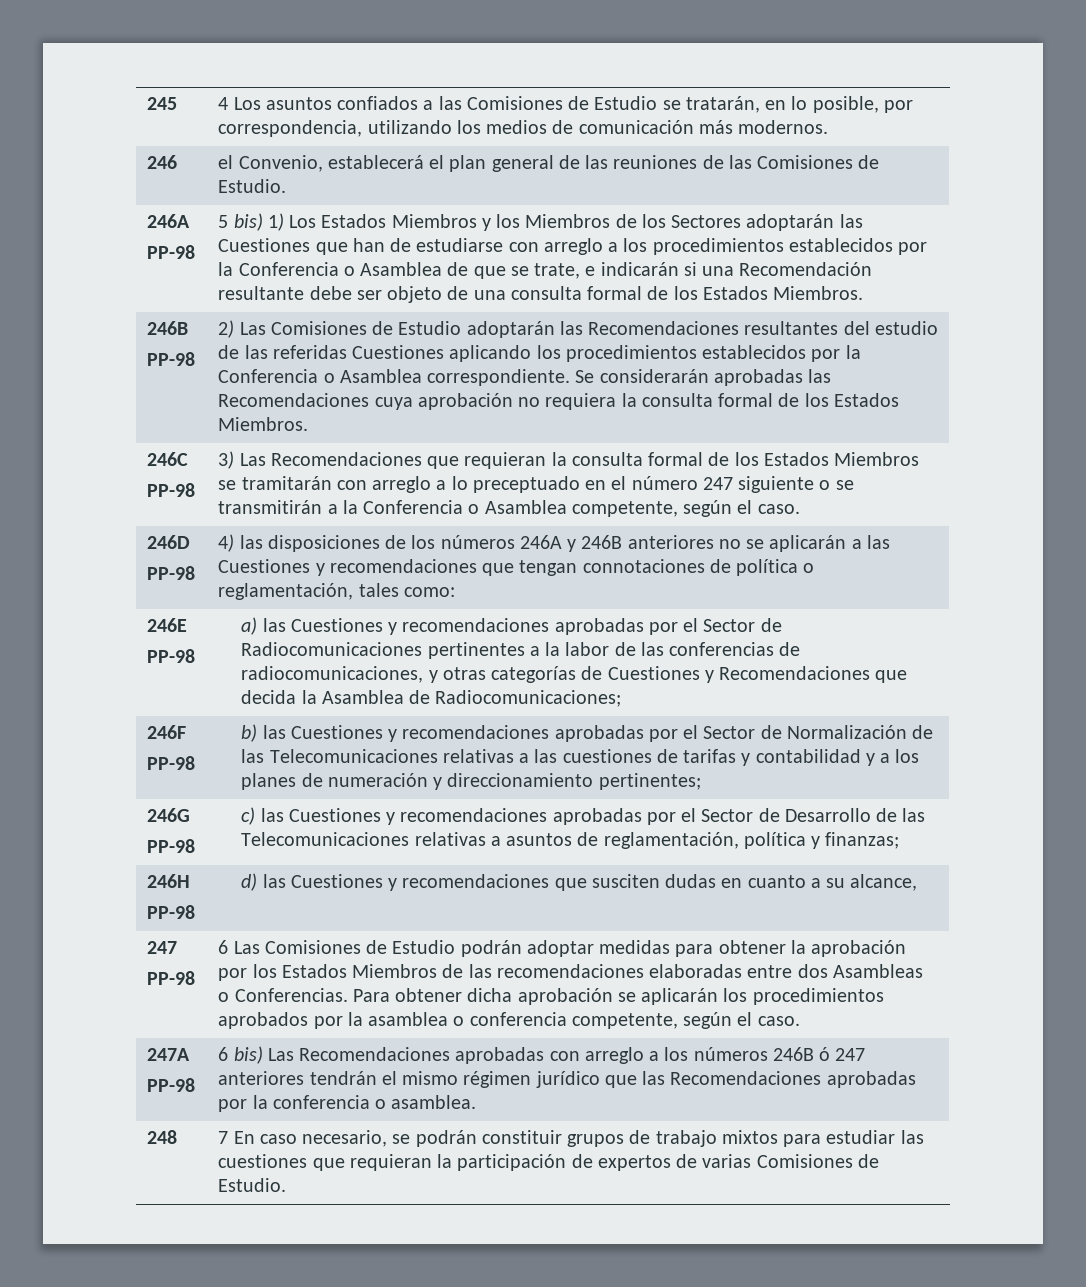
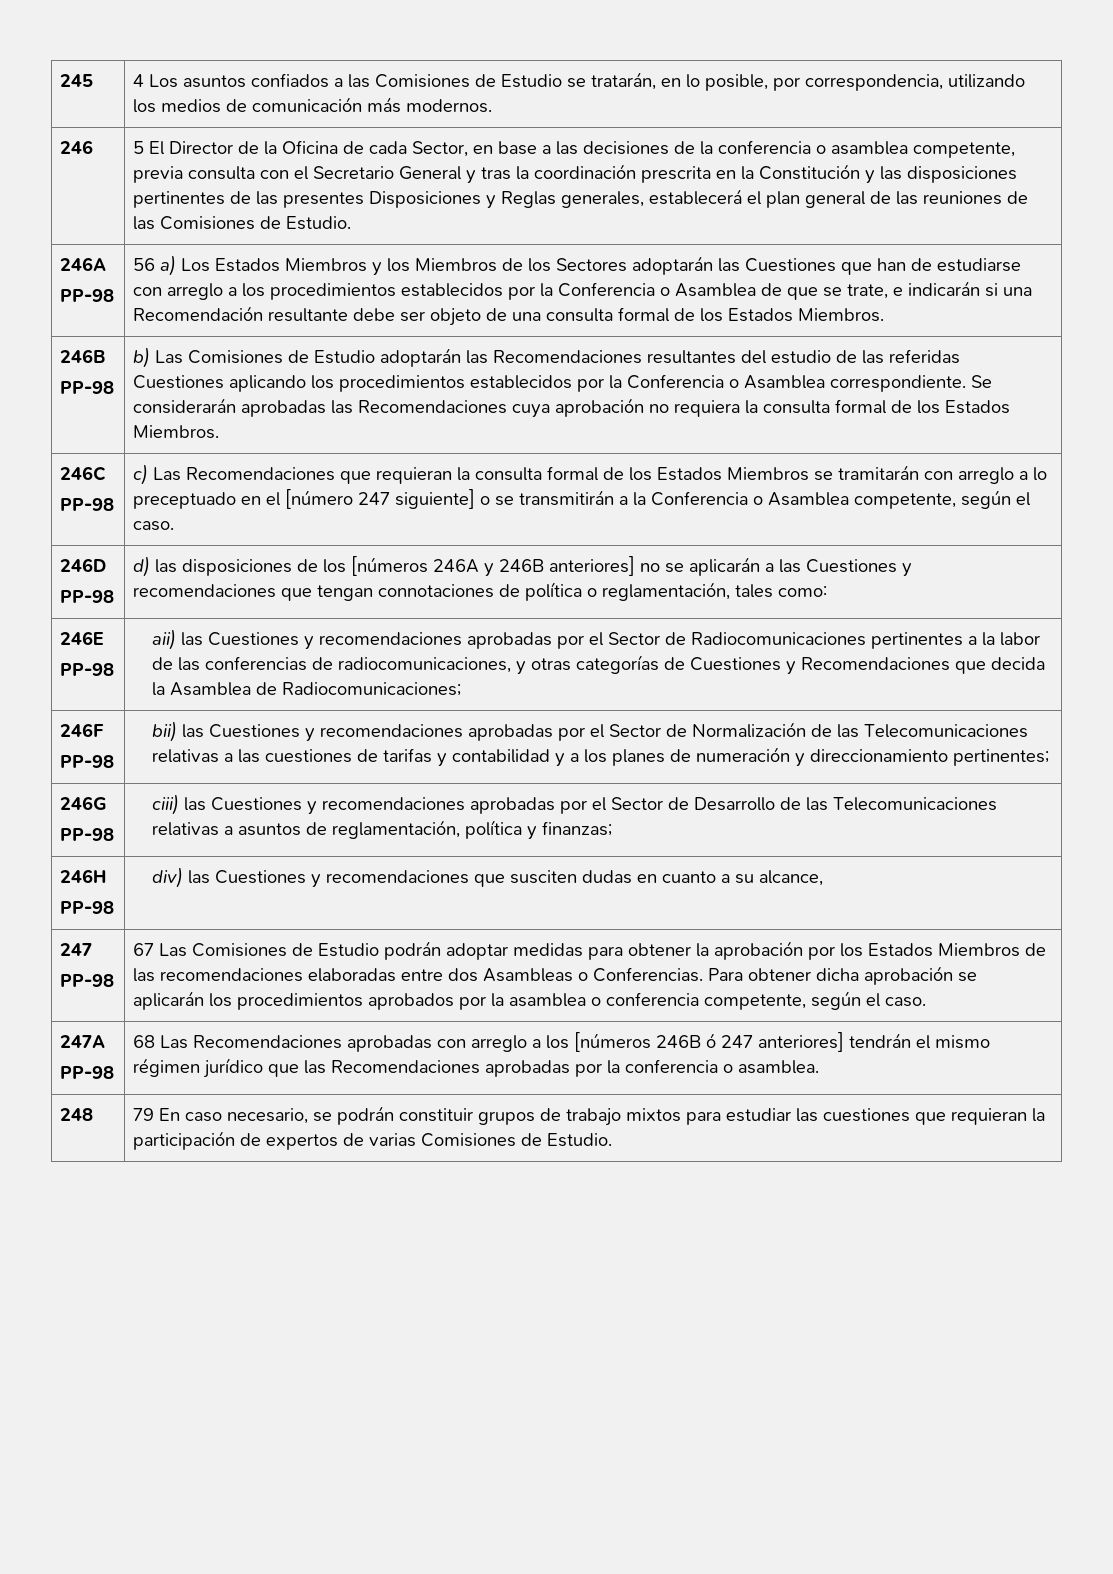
- el Convenio, establecerá el plan general de las reuniones de las Comisiones de Estudio.
+ 5 El Director de la Oficina de cada Sector, en base a las decisiones de la conferencia o asamblea competente, previa consulta con el Secretario General y tras la coordinación prescrita en la Constitución y las disposiciones pertinentes de las presentes Disposiciones y Reglas generales, establecerá el plan general de las reuniones de las Comisiones de Estudio.
- 5 bis) 1) Los Estados Miembros y los Miembros de los Sectores adoptarán las Cuestiones que han de estudiarse con arreglo a los procedimientos establecidos por la Conferencia o Asamblea de que se trate, e indicarán si una Recomendación resultante debe ser objeto de una consulta formal de los Estados Miembros.
+ 56 a) Los Estados Miembros y los Miembros de los Sectores adoptarán las Cuestiones que han de estudiarse con arreglo a los procedimientos establecidos por la Conferencia o Asamblea de que se trate, e indicarán si una Recomendación resultante debe ser objeto de una consulta formal de los Estados Miembros.
- 2) Las Comisiones de Estudio adoptarán las Recomendaciones resultantes del estudio de las referidas Cuestiones aplicando los procedimientos establecidos por la Conferencia o Asamblea correspondiente.
+ b) Las Comisiones de Estudio adoptarán las Recomendaciones resultantes del estudio de las referidas Cuestiones aplicando los procedimientos establecidos por la Conferencia o Asamblea correspondiente.
  246C
- PP-98 | 3) Las Recomendaciones que requieran la consulta formal de los Estados Miembros se tramitarán con arreglo a lo preceptuado en el número 247 siguiente o se transmitirán a la Conferencia o Asamblea competente, según el caso.
+ PP-98 | c) Las Recomendaciones que requieran la consulta formal de los Estados Miembros se tramitarán con arreglo a lo preceptuado en el [número 247 siguiente] o se transmitirán a la Conferencia o Asamblea competente, según el caso.
  246D
- PP-98 | 4) las disposiciones de los números 246A y 246B anteriores no se aplicarán a las Cuestiones y recomendaciones que tengan connotaciones de política o reglamentación, tales como:
+ PP-98 | d) las disposiciones de los [números 246A y 246B anteriores] no se aplicarán a las Cuestiones y recomendaciones que tengan connotaciones de política o reglamentación, tales como:
  246E
- PP-98 | a) las Cuestiones y recomendaciones aprobadas por el Sector de Radiocomunicaciones pertinentes a la labor de las conferencias de radiocomunicaciones, y otras categorías de Cuestiones y Recomendaciones que decida la Asamblea de Radiocomunicaciones;
+ PP-98 | aii) las Cuestiones y recomendaciones aprobadas por el Sector de Radiocomunicaciones pertinentes a la labor de las conferencias de radiocomunicaciones, y otras categorías de Cuestiones y Recomendaciones que decida la Asamblea de Radiocomunicaciones;
  246F
- PP-98 | b) las Cuestiones y recomendaciones aprobadas por el Sector de Normalización de las Telecomunicaciones relativas a las cuestiones de tarifas y contabilidad y a los planes de numeración y direccionamiento pertinentes;
+ PP-98 | bii) las Cuestiones y recomendaciones aprobadas por el Sector de Normalización de las Telecomunicaciones relativas a las cuestiones de tarifas y contabilidad y a los planes de numeración y direccionamiento pertinentes;
  246G
- PP-98 | c) las Cuestiones y recomendaciones aprobadas por el Sector de Desarrollo de las Telecomunicaciones relativas a asuntos de reglamentación, política y finanzas;
+ PP-98 | ciii) las Cuestiones y recomendaciones aprobadas por el Sector de Desarrollo de las Telecomunicaciones relativas a asuntos de reglamentación, política y finanzas;
  246H
- PP-98 | d) las Cuestiones y recomendaciones que susciten dudas en cuanto a su alcance,
+ PP-98 | div) las Cuestiones y recomendaciones que susciten dudas en cuanto a su alcance,
- 6 Las Comisiones de Estudio podrán adoptar medidas para obtener la aprobación por los Estados Miembros de las recomendaciones elaboradas entre dos Asambleas o Conferencias.
+ 67 Las Comisiones de Estudio podrán adoptar medidas para obtener la aprobación por los Estados Miembros de las recomendaciones elaboradas entre dos Asambleas o Conferencias.
  247A
- PP-98 | 6 bis) Las Recomendaciones aprobadas con arreglo a los números 246B ó 247 anteriores tendrán el mismo régimen jurídico que las Recomendaciones aprobadas por la conferencia o asamblea.
+ PP-98 | 68 Las Recomendaciones aprobadas con arreglo a los [números 246B ó 247 anteriores] tendrán el mismo régimen jurídico que las Recomendaciones aprobadas por la conferencia o asamblea.
- 248 | 7 En caso necesario, se podrán constituir grupos de trabajo mixtos para estudiar las cuestiones que requieran la participación de expertos de varias Comisiones de Estudio.
+ 248 | 79 En caso necesario, se podrán constituir grupos de trabajo mixtos para estudiar las cuestiones que requieran la participación de expertos de varias Comisiones de Estudio.

